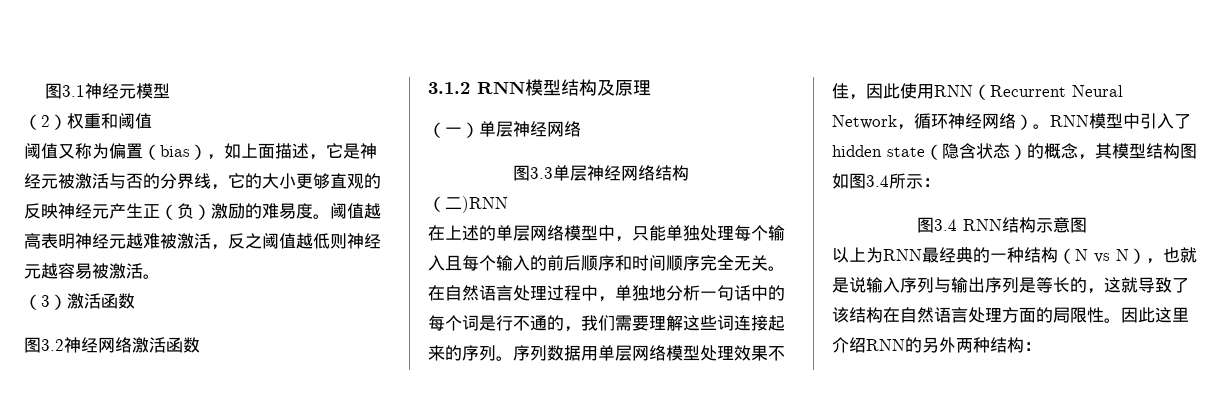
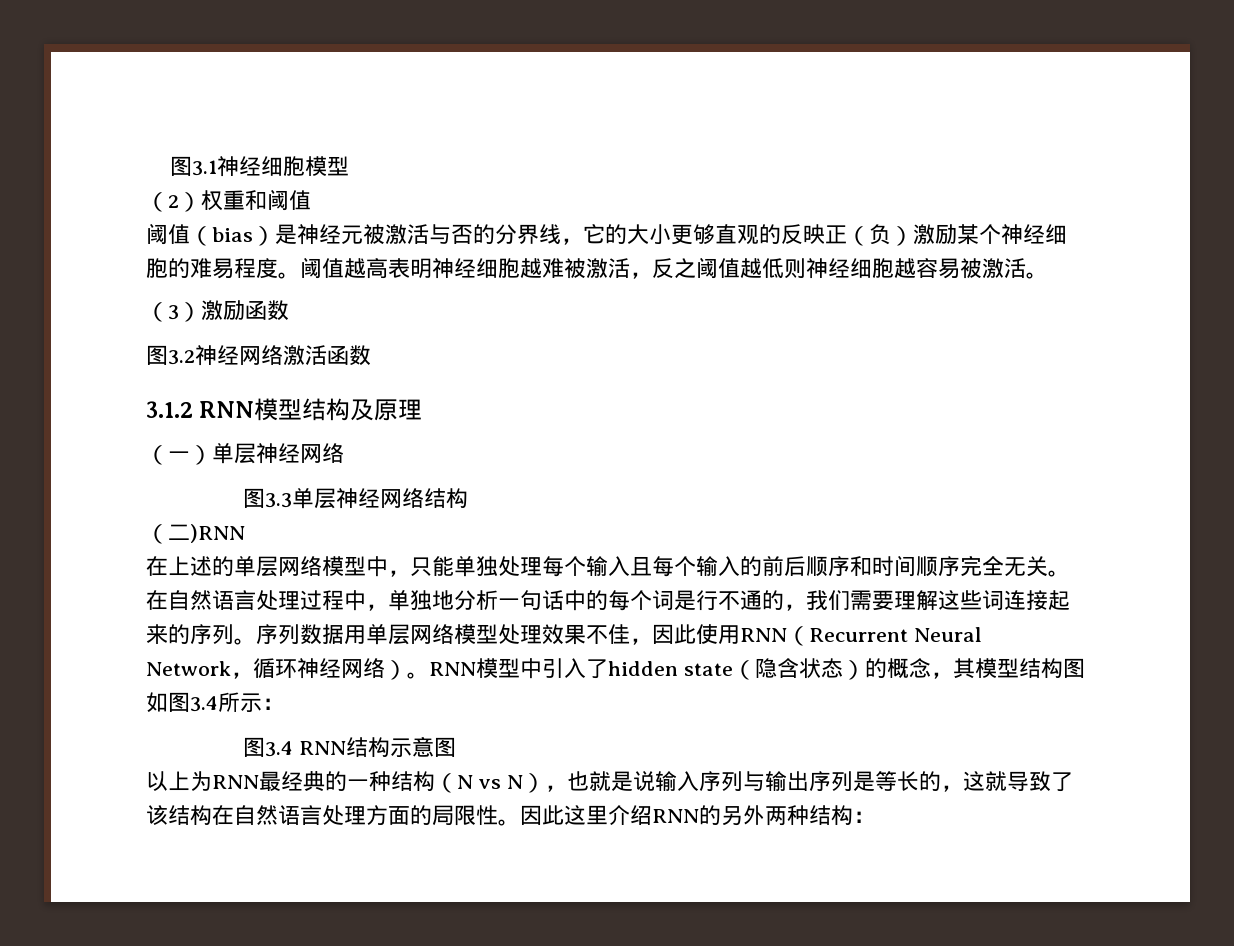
- 图3.1神经元模型
+ 图3.1神经细胞模型
- 阈值又称为偏置（bias），如上面描述，它是神经元被激活与否的分界线，它的大小更够直观的反映神经元产生正（负）激励的难易度。
+ 阈值（bias）是神经元被激活与否的分界线，它的大小更够直观的反映正（负）激励某个神经细胞的难易程度。
- 阈值越高表明神经元越难被激活，反之阈值越低则神经元越容易被激活。
+ 阈值越高表明神经细胞越难被激活，反之阈值越低则神经细胞越容易被激活。
- （3）激活函数
+ （3）激励函数

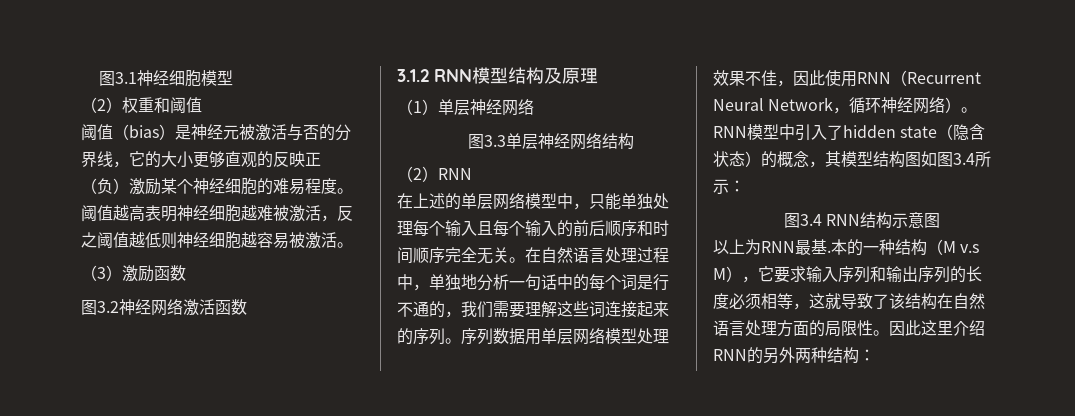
- （一）单层神经网络
+ （1）单层神经网络
- （二)RNN
+ （2）RNN
- 以上为RNN最经典的一种结构（N vs N），也就是说输入序列与输出序列是等长的，这就导致了该结构在自然语言处理方面的局限性。
+ 以上为RNN最基.本的一种结构（M v.s M），它要求输入序列和输出序列的长度必须相等，这就导致了该结构在自然语言处理方面的局限性。

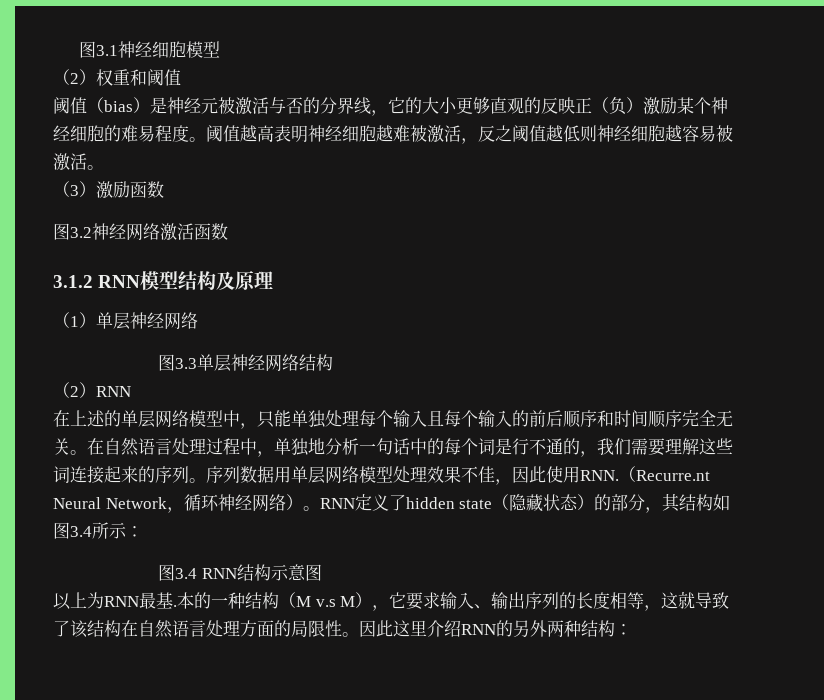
- 序列数据用单层网络模型处理效果不佳，因此使用RNN（Recurrent Neural Network，循环神经网络）。
+ 序列数据用单层网络模型处理效果不佳，因此使用RNN.（Recurre.nt Neural Network，循环神经网络）。
- RNN模型中引入了hidden state（隐含状态）的概念，其模型结构图如图3.4所示：
+ RNN定义了hidden state（隐藏状态）的部分，其结构如图3.4所示：
- 本的一种结构（M v.s M），它要求输入序列和输出序列的长度必须相等，这就导致了该结构在自然语言处理方面的局限性。
+ 本的一种结构（M v.s M），它要求输入、输出序列的长度相等，这就导致了该结构在自然语言处理方面的局限性。

